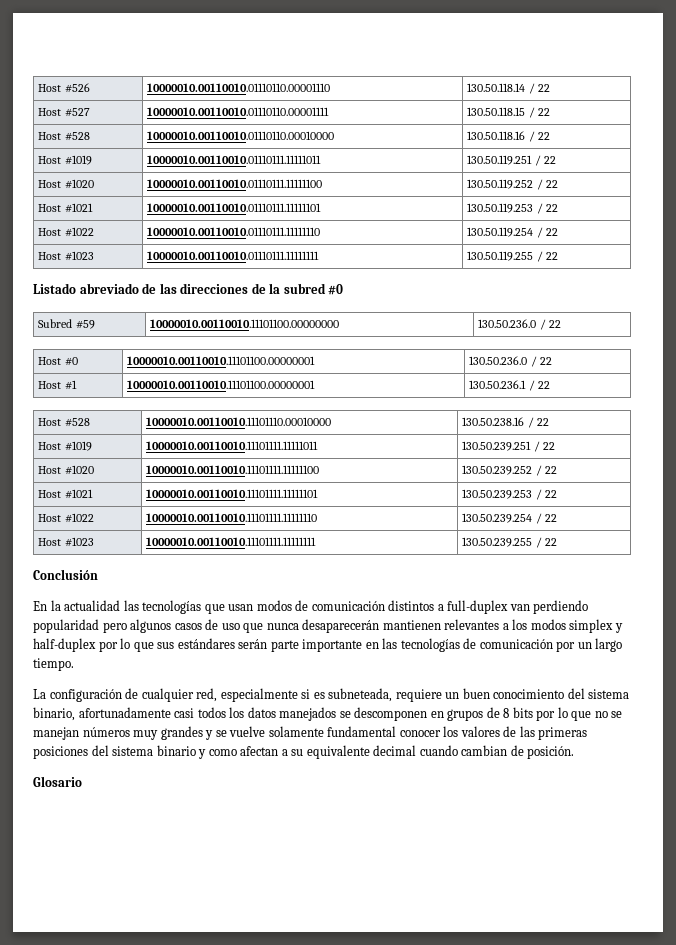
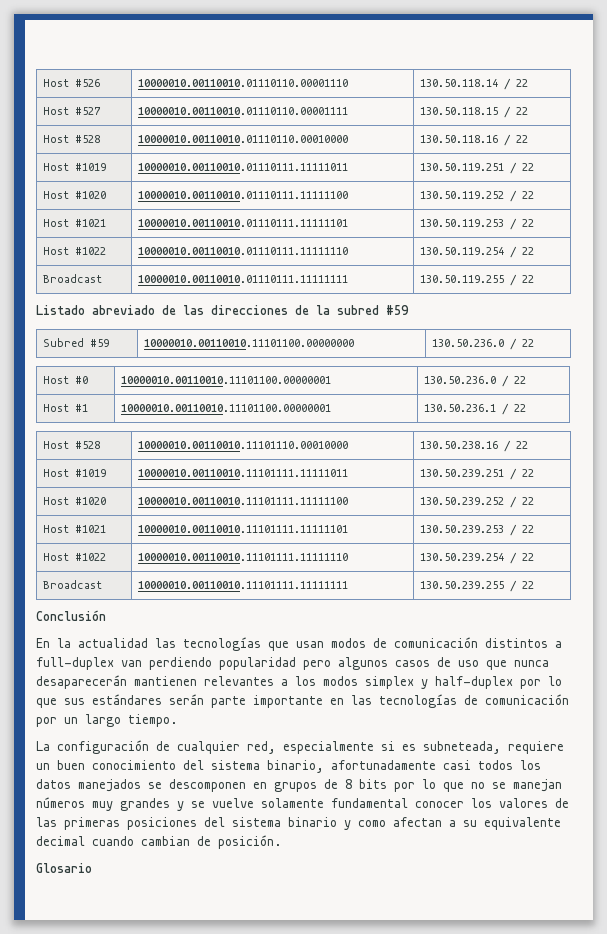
- Host #1023 | 10000010.00110010.01110111.11111111 | 130.50.119.255 / 22
+ Broadcast | 10000010.00110010.01110111.11111111 | 130.50.119.255 / 22
- Listado abreviado de las direcciones de la subred #0
+ Listado abreviado de las direcciones de la subred #59
- Host #1023 | 10000010.00110010.11101111.11111111 | 130.50.239.255 / 22
+ Broadcast | 10000010.00110010.11101111.11111111 | 130.50.239.255 / 22

